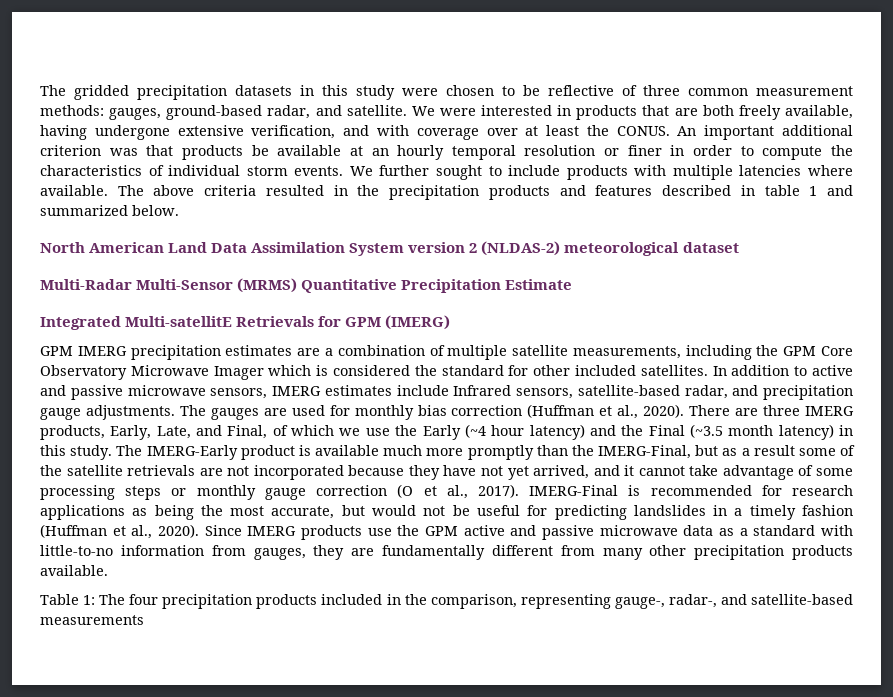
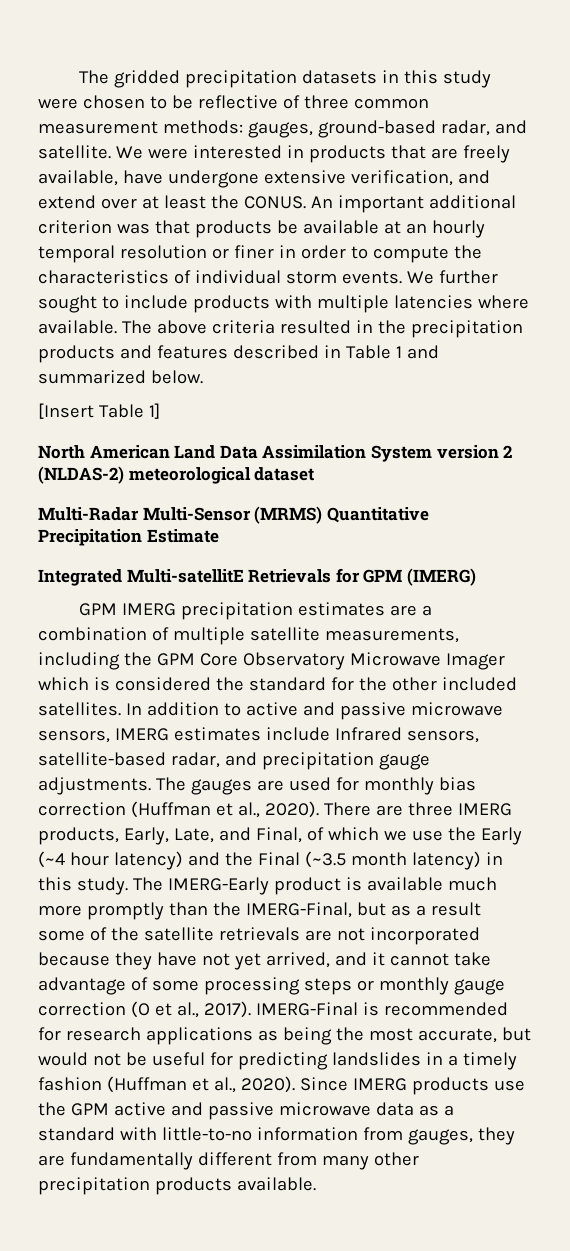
- We were interested in products that are both freely available, having undergone extensive verification, and with coverage over at least the CONUS.
+ We were interested in products that are freely available, have undergone extensive verification, and extend over at least the CONUS.
- The above criteria resulted in the precipitation products and features described in table 1 and summarized below.
+ The above criteria resulted in the precipitation products and features described in Table 1 and summarized below.
+ [Insert Table 1]
- GPM IMERG precipitation estimates are a combination of multiple satellite measurements, including the GPM Core Observatory Microwave Imager which is considered the standard for other included satellites.
+ GPM IMERG precipitation estimates are a combination of multiple satellite measurements, including the GPM Core Observatory Microwave Imager which is considered the standard for the other included satellites.
- Table 1: The four precipitation products included in the comparison, representing gauge-, radar-, and satellite-based measurements

